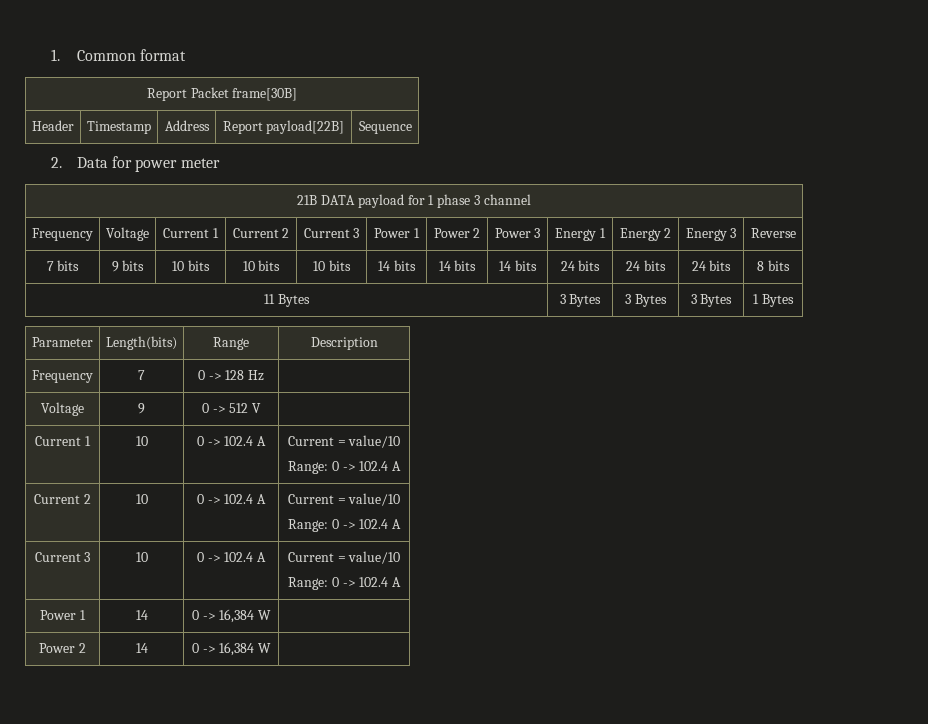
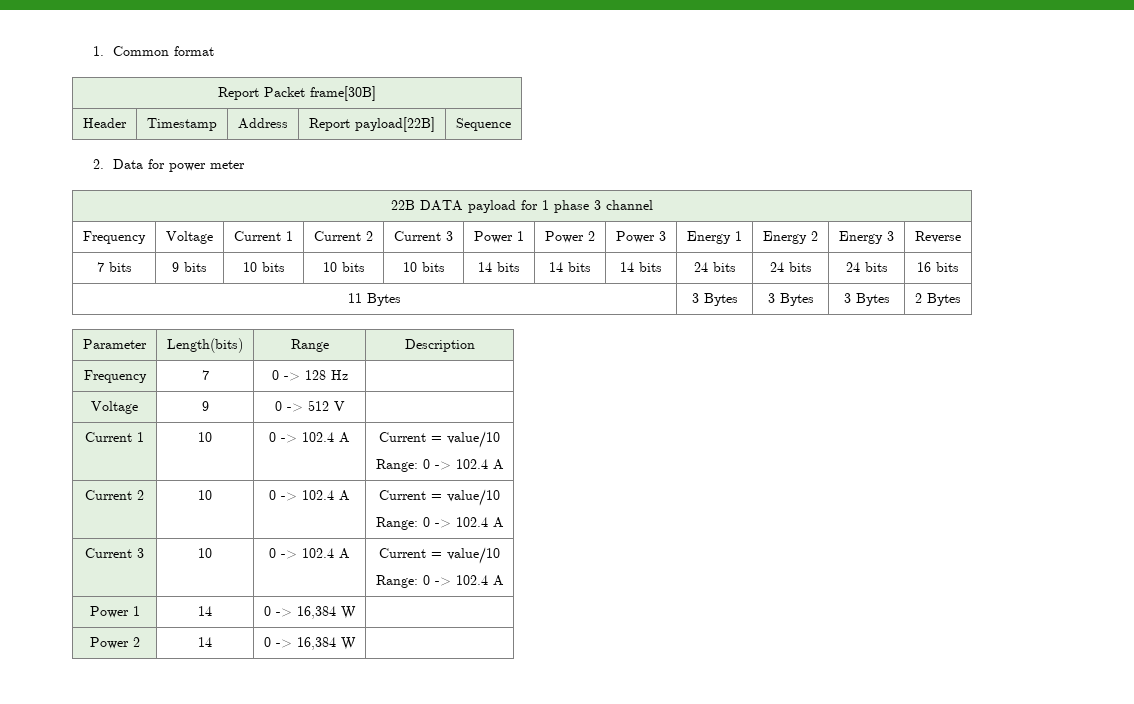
- 21B DATA payload for 1 phase 3 channel
+ 22B DATA payload for 1 phase 3 channel
- 7 bits | 9 bits | 10 bits | 10 bits | 10 bits | 14 bits | 14 bits | 14 bits | 24 bits | 24 bits | 24 bits | 8 bits
+ 7 bits | 9 bits | 10 bits | 10 bits | 10 bits | 14 bits | 14 bits | 14 bits | 24 bits | 24 bits | 24 bits | 16 bits
- 11 Bytes | 3 Bytes | 3 Bytes | 3 Bytes | 1 Bytes
+ 11 Bytes | 3 Bytes | 3 Bytes | 3 Bytes | 2 Bytes

